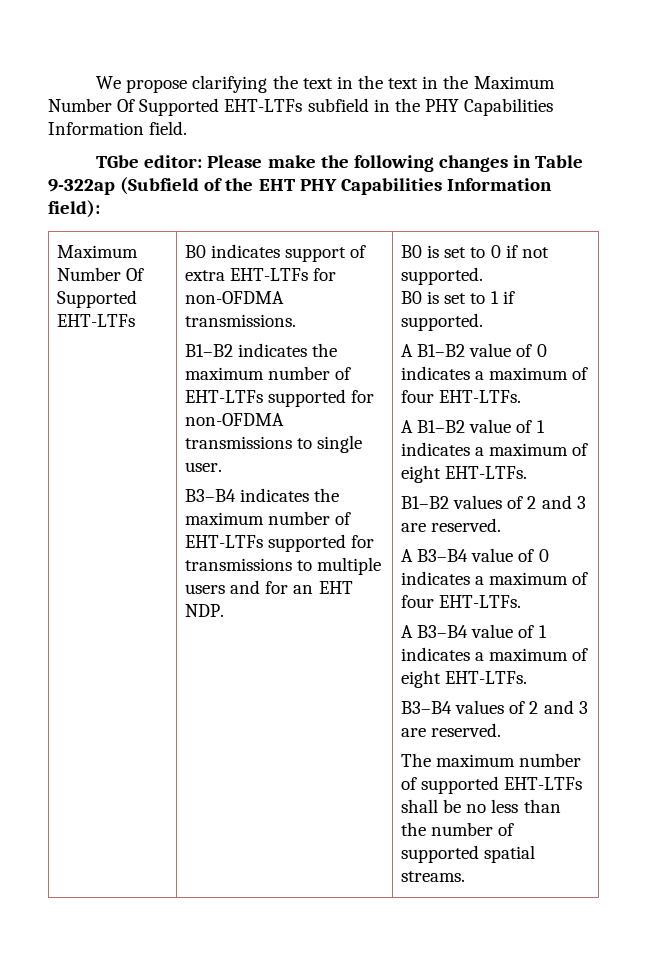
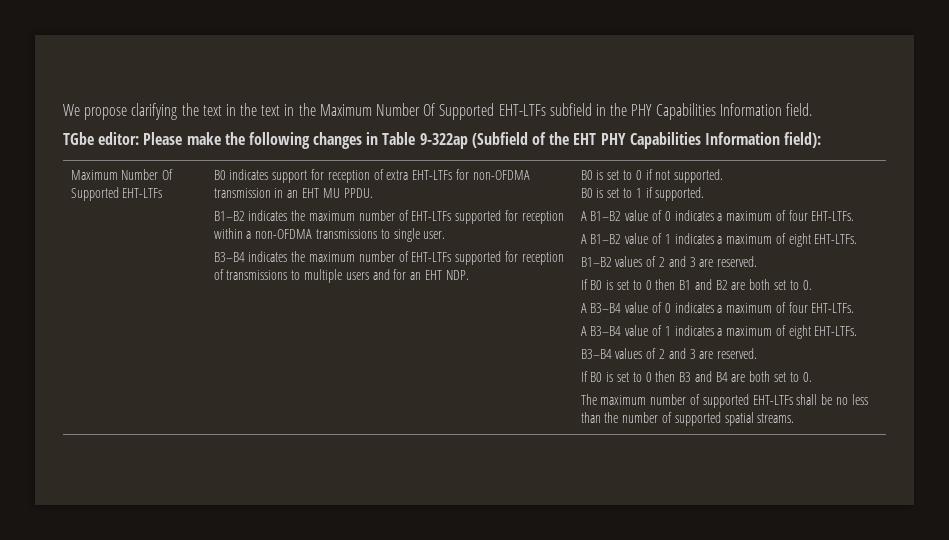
- B0 indicates support of extra EHT-LTFs for non-OFDMA transmissions.
+ B0 indicates support for reception of extra EHT-LTFs for non-OFDMA transmission in an EHT MU PPDU.
- B1–B2 indicates the maximum number of EHT-LTFs supported for non-OFDMA transmissions to single user.
+ B1–B2 indicates the maximum number of EHT-LTFs supported for reception within a non-OFDMA transmissions to single user.
- B3–B4 indicates the maximum number of EHT-LTFs supported for transmissions to multiple users and for an EHT NDP.
+ B3–B4 indicates the maximum number of EHT-LTFs supported for reception of transmissions to multiple users and for an EHT NDP.
+ If B0 is set to 0 then B1 and B2 are both set to 0.
+ If B0 is set to 0 then B3 and B4 are both set to 0.

